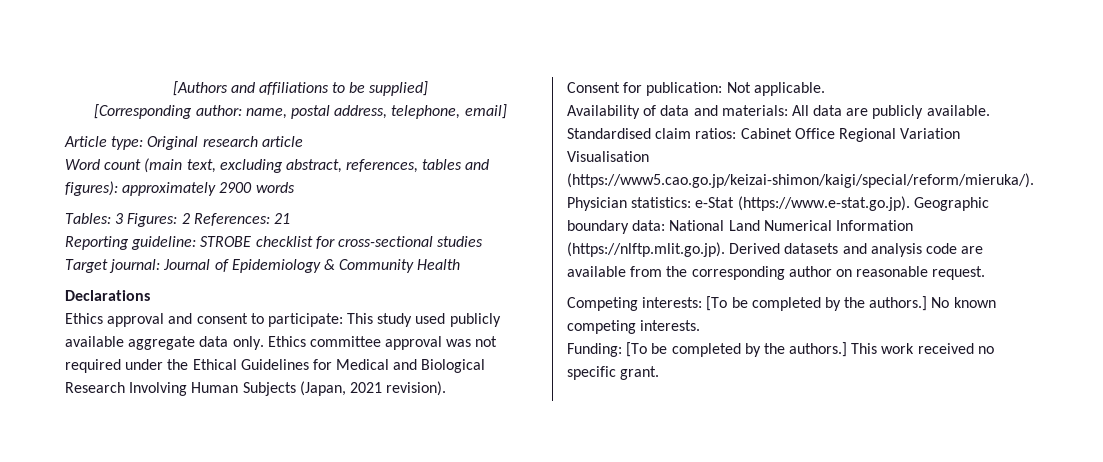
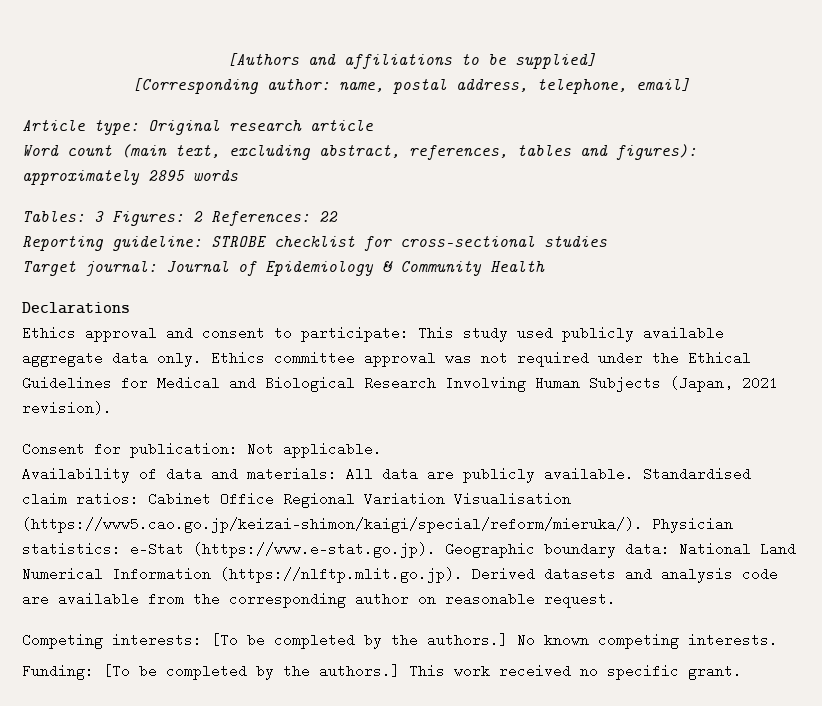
- Word count (main text, excluding abstract, references, tables and figures): approximately 2900 words
+ Word count (main text, excluding abstract, references, tables and figures): approximately 2895 words
- Tables: 3 Figures: 2 References: 21
+ Tables: 3 Figures: 2 References: 22

